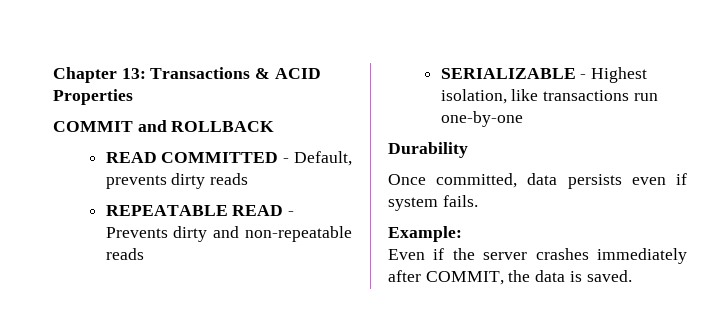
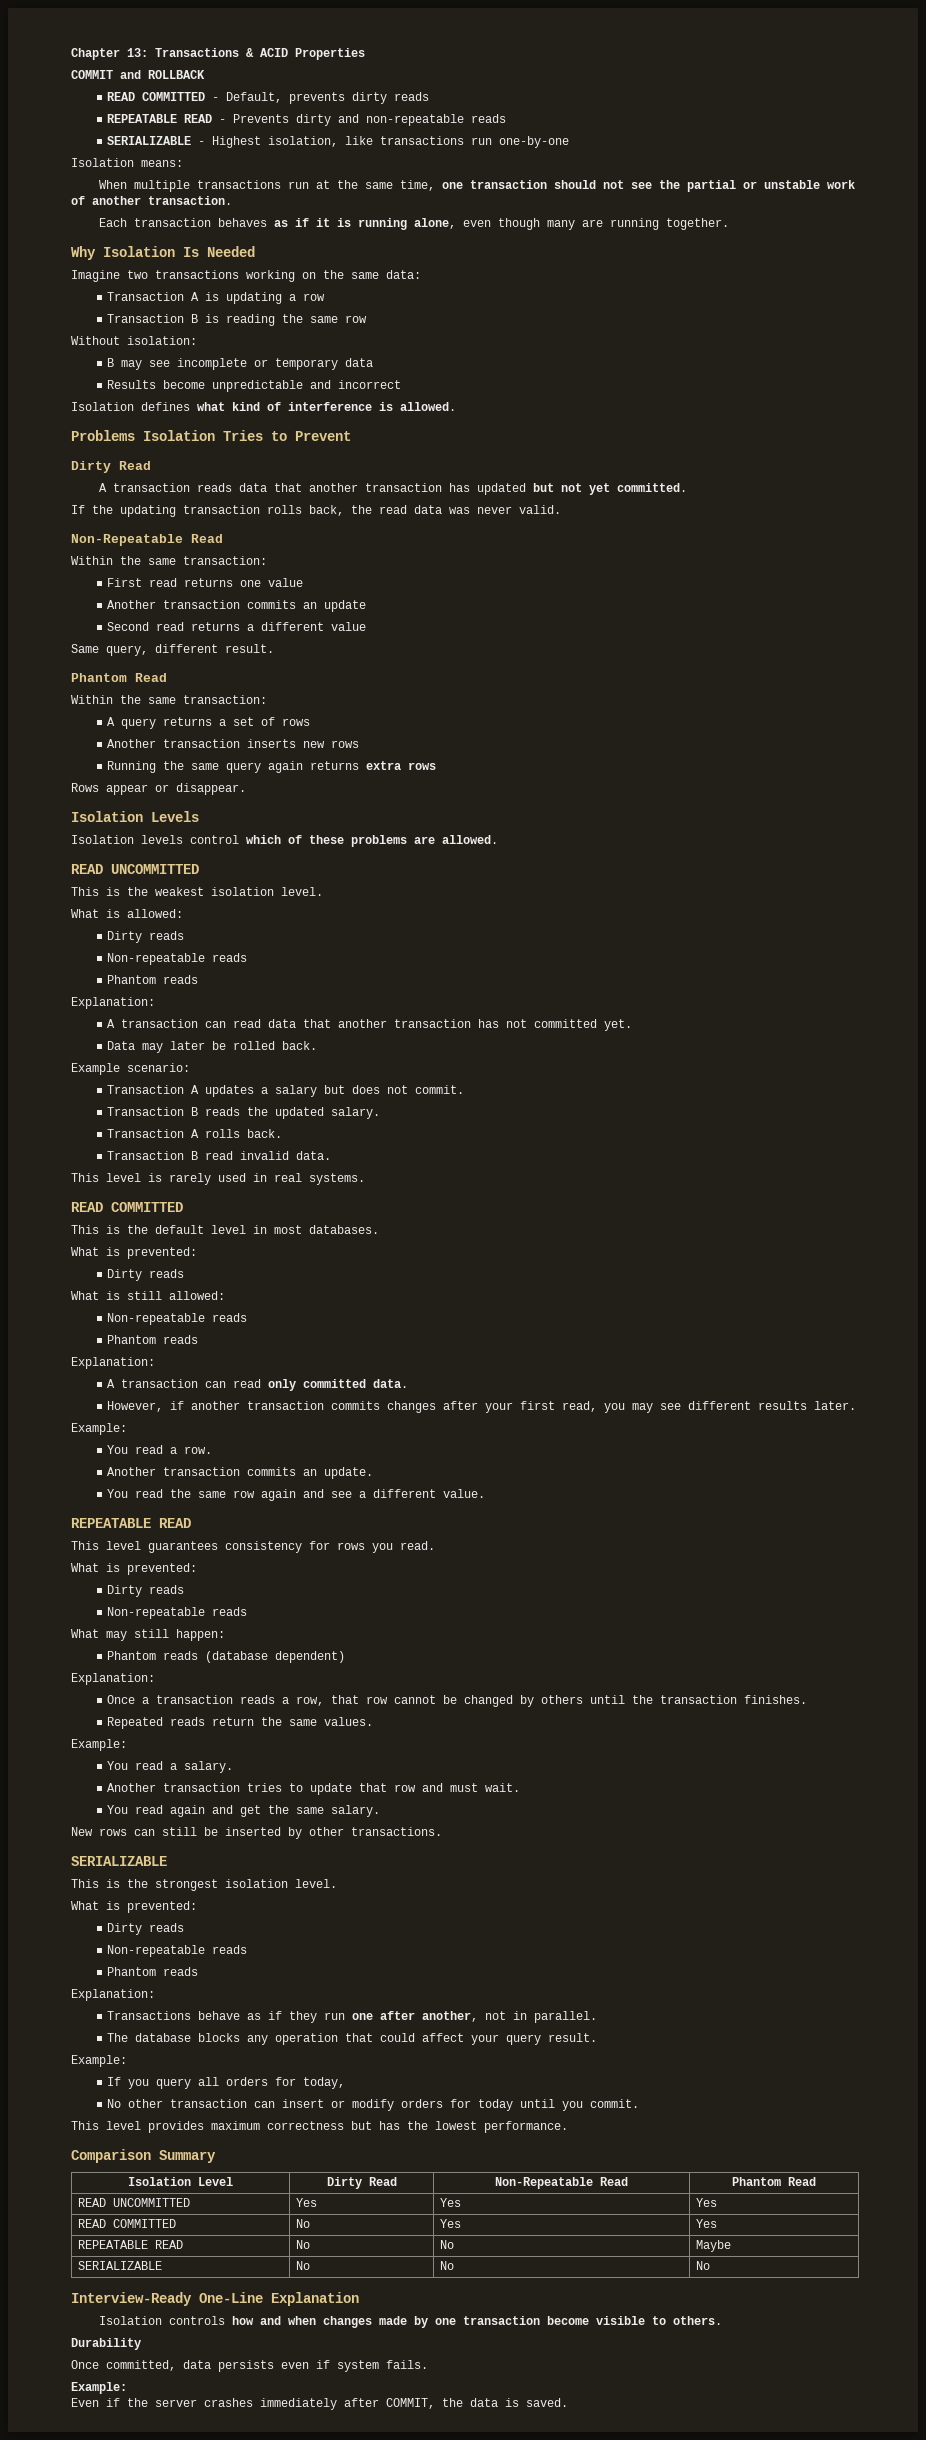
+ Isolation means:
+ When multiple transactions run at the same time, one transaction should not see the partial or unstable work of another transaction.
+ Each transaction behaves as if it is running alone, even though many are running together.
+ Why Isolation Is Needed
+ Imagine two transactions working on the same data:
+ Transaction A is updating a row
+ Transaction B is reading the same row
+ Without isolation:
+ B may see incomplete or temporary data
+ Results become unpredictable and incorrect
+ Isolation defines what kind of interference is allowed.
+ Problems Isolation Tries to Prevent
+ Dirty Read
+ A transaction reads data that another transaction has updated but not yet committed.
+ If the updating transaction rolls back, the read data was never valid.
+ Non-Repeatable Read
+ Within the same transaction:
+ First read returns one value
+ Another transaction commits an update
+ Second read returns a different value
+ Same query, different result.
+ Phantom Read
+ Within the same transaction:
+ A query returns a set of rows
+ Another transaction inserts new rows
+ Running the same query again returns extra rows
+ Rows appear or disappear.
+ Isolation Levels
+ Isolation levels control which of these problems are allowed.
+ READ UNCOMMITTED
+ This is the weakest isolation level.
+ What is allowed:
+ Dirty reads
+ Non-repeatable reads
+ Phantom reads
+ Explanation:
+ A transaction can read data that another transaction has not committed yet.
+ Data may later be rolled back.
+ Example scenario:
+ Transaction A updates a salary but does not commit.
+ Transaction B reads the updated salary.
+ Transaction A rolls back.
+ Transaction B read invalid data.
+ This level is rarely used in real systems.
+ READ COMMITTED
+ This is the default level in most databases.
+ What is prevented:
+ Dirty reads
+ What is still allowed:
+ Non-repeatable reads
+ Phantom reads
+ Explanation:
+ A transaction can read only committed data.
+ However, if another transaction commits changes after your first read, you may see different results later.
+ Example:
+ You read a row.
+ Another transaction commits an update.
+ You read the same row again and see a different value.
+ REPEATABLE READ
+ This level guarantees consistency for rows you read.
+ What is prevented:
+ Dirty reads
+ Non-repeatable reads
+ What may still happen:
+ Phantom reads (database dependent)
+ Explanation:
+ Once a transaction reads a row, that row cannot be changed by others until the transaction finishes.
+ Repeated reads return the same values.
+ Example:
+ You read a salary.
+ Another transaction tries to update that row and must wait.
+ You read again and get the same salary.
+ New rows can still be inserted by other transactions.
+ SERIALIZABLE
+ This is the strongest isolation level.
+ What is prevented:
+ Dirty reads
+ Non-repeatable reads
+ Phantom reads
+ Explanation:
+ Transactions behave as if they run one after another, not in parallel.
+ The database blocks any operation that could affect your query result.
+ Example:
+ If you query all orders for today,
+ No other transaction can insert or modify orders for today until you commit.
+ This level provides maximum correctness but has the lowest performance.
+ Comparison Summary
+ Isolation Level | Dirty Read | Non-Repeatable Read | Phantom Read
+ READ UNCOMMITTED | Yes | Yes | Yes
+ READ COMMITTED | No | Yes | Yes
+ REPEATABLE READ | No | No | Maybe
+ SERIALIZABLE | No | No | No
+ Interview-Ready One-Line Explanation
+ Isolation controls how and when changes made by one transaction become visible to others.

